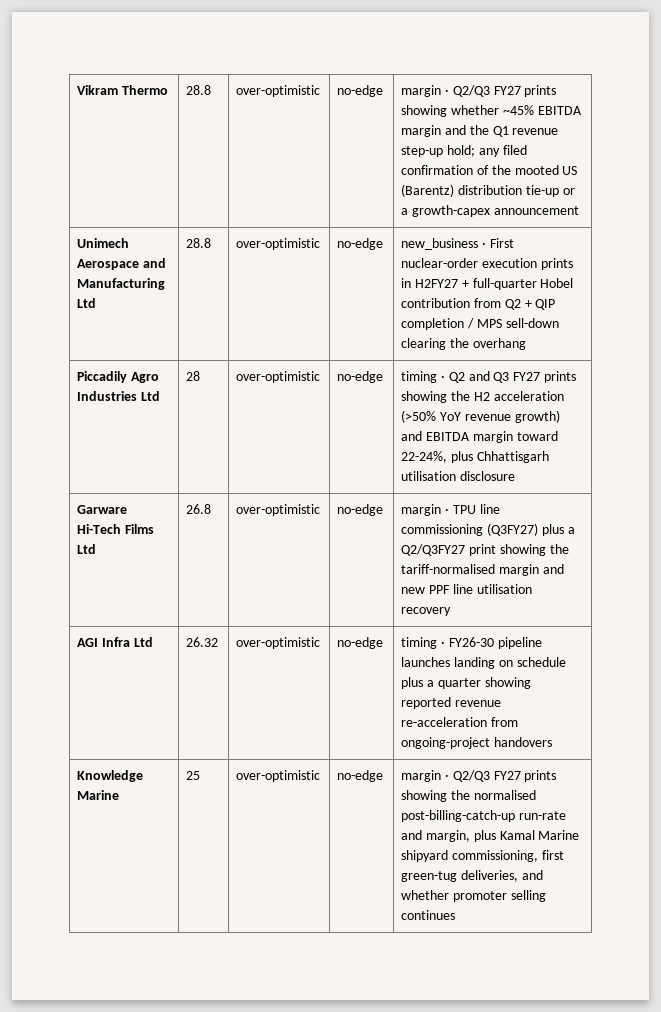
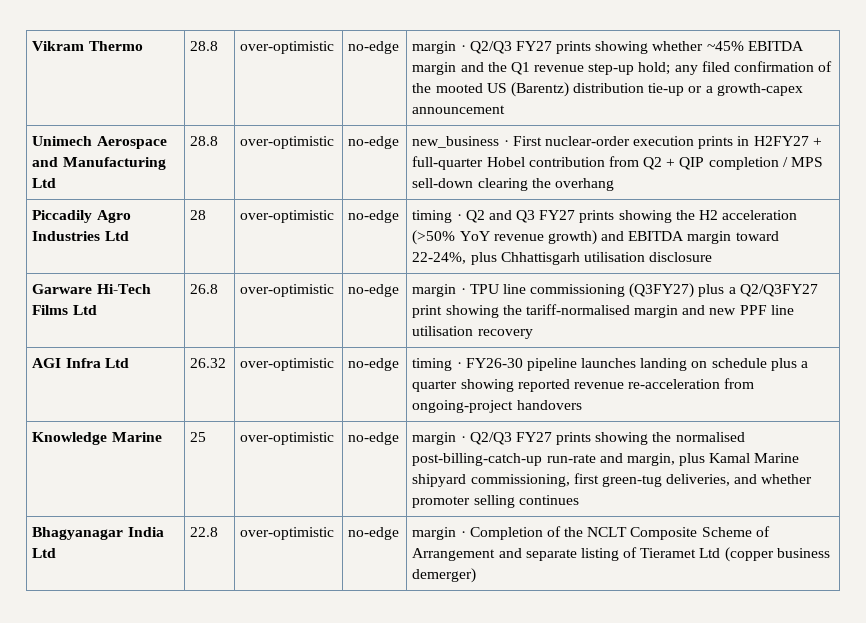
+ Bhagyanagar India Ltd | 22.8 | over-optimistic | no-edge | margin · Completion of the NCLT Composite Scheme of Arrangement and separate listing of Tieramet Ltd (copper business demerger)

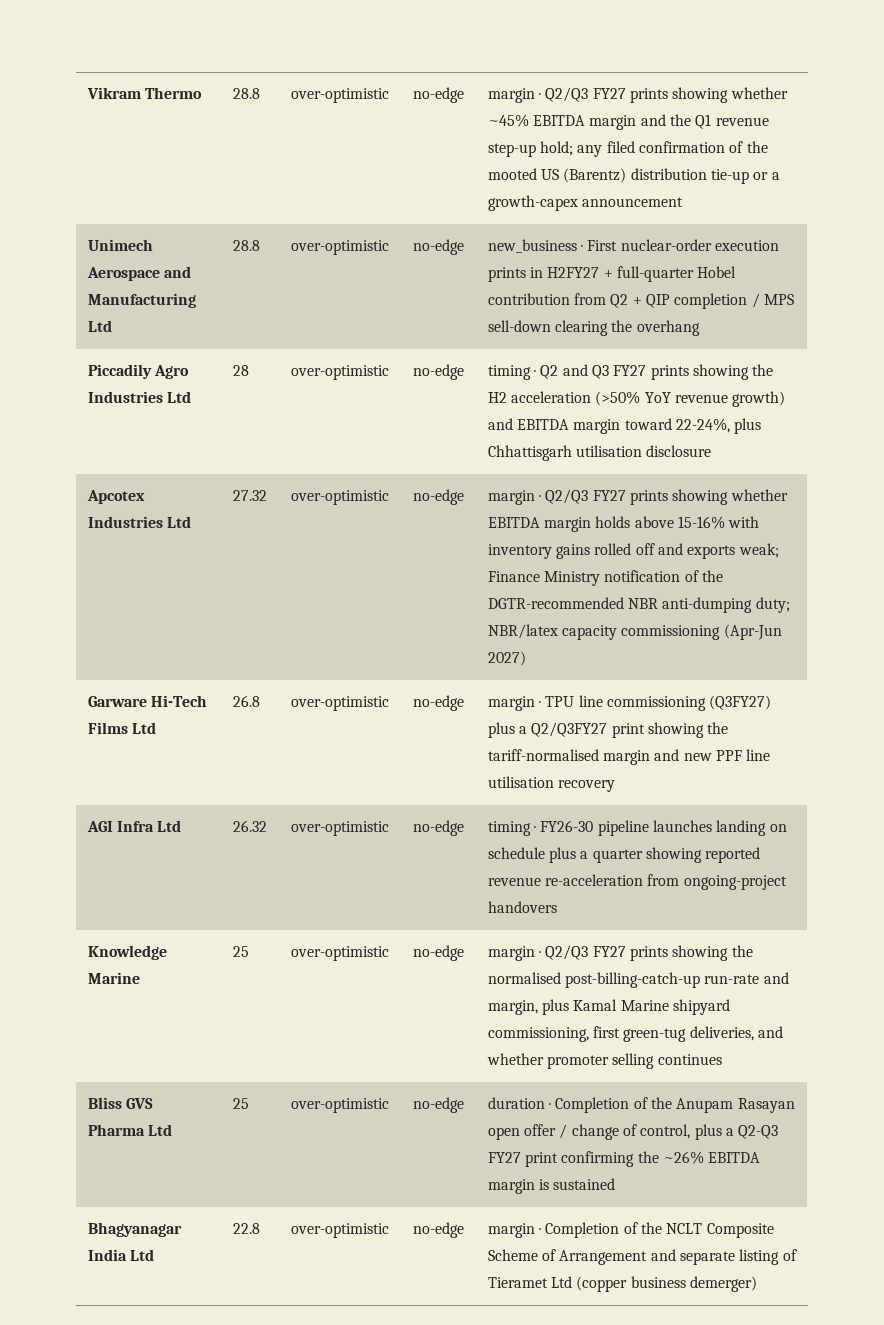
+ Apcotex Industries Ltd | 27.32 | over-optimistic | no-edge | margin · Q2/Q3 FY27 prints showing whether EBITDA margin holds above 15-16% with inventory gains rolled off and exports weak; Finance Ministry notification of the DGTR-recommended NBR anti-dumping duty; NBR/latex capacity commissioning (Apr-Jun 2027)
+ Bliss GVS Pharma Ltd | 25 | over-optimistic | no-edge | duration · Completion of the Anupam Rasayan open offer / change of control, plus a Q2-Q3 FY27 print confirming the ~26% EBITDA margin is sustained

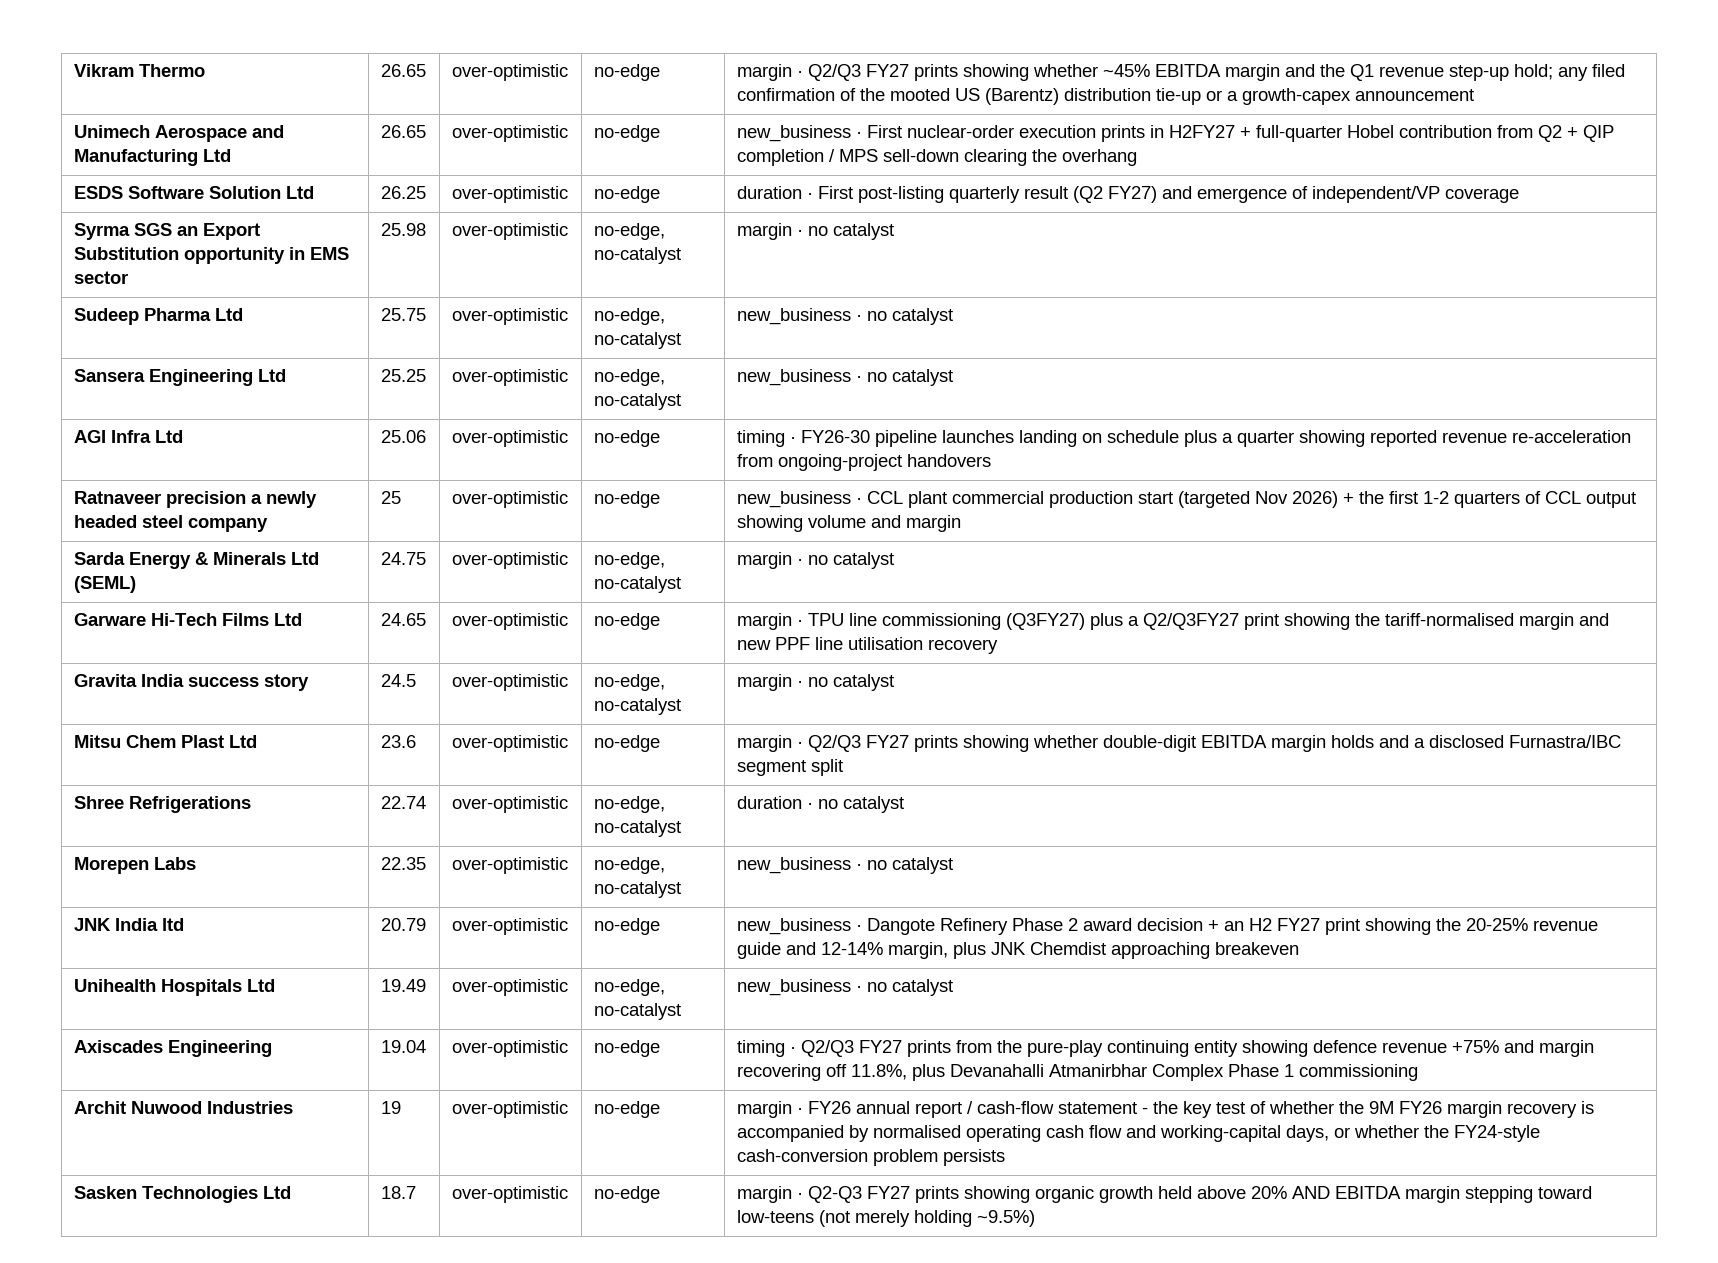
- Vikram Thermo | 28.8 | over-optimistic | no-edge | margin · Q2/Q3 FY27 prints showing whether ~45% EBITDA margin and the Q1 revenue step-up hold; any filed confirmation of the mooted US (Barentz) distribution tie-up or a growth-capex announcement
+ Vikram Thermo | 26.65 | over-optimistic | no-edge | margin · Q2/Q3 FY27 prints showing whether ~45% EBITDA margin and the Q1 revenue step-up hold; any filed confirmation of the mooted US (Barentz) distribution tie-up or a growth-capex announcement
- Unimech Aerospace and Manufacturing Ltd | 28.8 | over-optimistic | no-edge | new_business · First nuclear-order execution prints in H2FY27 + full-quarter Hobel contribution from Q2 + QIP completion / MPS sell-down clearing the overhang
+ Unimech Aerospace and Manufacturing Ltd | 26.65 | over-optimistic | no-edge | new_business · First nuclear-order execution prints in H2FY27 + full-quarter Hobel contribution from Q2 + QIP completion / MPS sell-down clearing the overhang
- Piccadily Agro Industries Ltd | 28 | over-optimistic | no-edge | timing · Q2 and Q3 FY27 prints showing the H2 acceleration (>50% YoY revenue growth) and EBITDA margin toward 22-24%, plus Chhattisgarh utilisation disclosure
- Apcotex Industries Ltd | 27.32 | over-optimistic | no-edge | margin · Q2/Q3 FY27 prints showing whether EBITDA margin holds above 15-16% with inventory gains rolled off and exports weak; Finance Ministry notification of the DGTR-recommended NBR anti-dumping duty; NBR/latex capacity commissioning (Apr-Jun 2027)
+ ESDS Software Solution Ltd | 26.25 | over-optimistic | no-edge | duration · First post-listing quarterly result (Q2 FY27) and emergence of independent/VP coverage
+ Syrma SGS an Export Substitution opportunity in EMS sector | 25.98 | over-optimistic | no-edge, no-catalyst | margin · no catalyst
+ Sudeep Pharma Ltd | 25.75 | over-optimistic | no-edge, no-catalyst | new_business · no catalyst
+ Sansera Engineering Ltd | 25.25 | over-optimistic | no-edge, no-catalyst | new_business · no catalyst
+ AGI Infra Ltd | 25.06 | over-optimistic | no-edge | timing · FY26-30 pipeline launches landing on schedule plus a quarter showing reported revenue re-acceleration from ongoing-project handovers
+ Ratnaveer precision a newly headed steel company | 25 | over-optimistic | no-edge | new_business · CCL plant commercial production start (targeted Nov 2026) + the first 1-2 quarters of CCL output showing volume and margin
+ Sarda Energy & Minerals Ltd (SEML) | 24.75 | over-optimistic | no-edge, no-catalyst | margin · no catalyst
- Garware Hi-Tech Films Ltd | 26.8 | over-optimistic | no-edge | margin · TPU line commissioning (Q3FY27) plus a Q2/Q3FY27 print showing the tariff-normalised margin and new PPF line utilisation recovery
+ Garware Hi-Tech Films Ltd | 24.65 | over-optimistic | no-edge | margin · TPU line commissioning (Q3FY27) plus a Q2/Q3FY27 print showing the tariff-normalised margin and new PPF line utilisation recovery
- AGI Infra Ltd | 26.32 | over-optimistic | no-edge | timing · FY26-30 pipeline launches landing on schedule plus a quarter showing reported revenue re-acceleration from ongoing-project handovers
- Knowledge Marine | 25 | over-optimistic | no-edge | margin · Q2/Q3 FY27 prints showing the normalised post-billing-catch-up run-rate and margin, plus Kamal Marine shipyard commissioning, first green-tug deliveries, and whether promoter selling continues
- Bliss GVS Pharma Ltd | 25 | over-optimistic | no-edge | duration · Completion of the Anupam Rasayan open offer / change of control, plus a Q2-Q3 FY27 print confirming the ~26% EBITDA margin is sustained
- Bhagyanagar India Ltd | 22.8 | over-optimistic | no-edge | margin · Completion of the NCLT Composite Scheme of Arrangement and separate listing of Tieramet Ltd (copper business demerger)
+ Gravita India success story | 24.5 | over-optimistic | no-edge, no-catalyst | margin · no catalyst
+ Mitsu Chem Plast Ltd | 23.6 | over-optimistic | no-edge | margin · Q2/Q3 FY27 prints showing whether double-digit EBITDA margin holds and a disclosed Furnastra/IBC segment split
+ Shree Refrigerations | 22.74 | over-optimistic | no-edge, no-catalyst | duration · no catalyst
+ Morepen Labs | 22.35 | over-optimistic | no-edge, no-catalyst | new_business · no catalyst
+ JNK India ltd | 20.79 | over-optimistic | no-edge | new_business · Dangote Refinery Phase 2 award decision + an H2 FY27 print showing the 20-25% revenue guide and 12-14% margin, plus JNK Chemdist approaching breakeven
+ Unihealth Hospitals Ltd | 19.49 | over-optimistic | no-edge, no-catalyst | new_business · no catalyst
+ Axiscades Engineering | 19.04 | over-optimistic | no-edge | timing · Q2/Q3 FY27 prints from the pure-play continuing entity showing defence revenue +75% and margin recovering off 11.8%, plus Devanahalli Atmanirbhar Complex Phase 1 commissioning
+ Archit Nuwood Industries | 19 | over-optimistic | no-edge | margin · FY26 annual report / cash-flow statement - the key test of whether the 9M FY26 margin recovery is accompanied by normalised operating cash flow and working-capital days, or whether the FY24-style cash-conversion problem persists
+ Sasken Technologies Ltd | 18.7 | over-optimistic | no-edge | margin · Q2-Q3 FY27 prints showing organic growth held above 20% AND EBITDA margin stepping toward low-teens (not merely holding ~9.5%)

